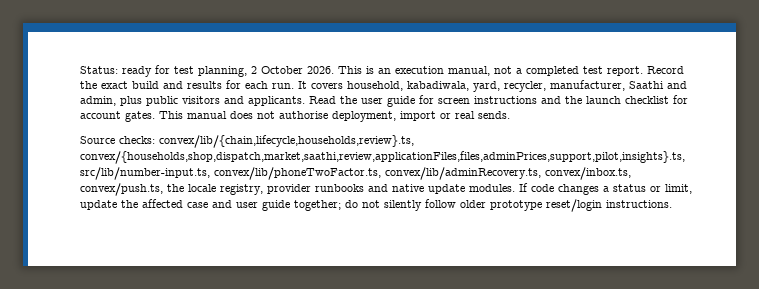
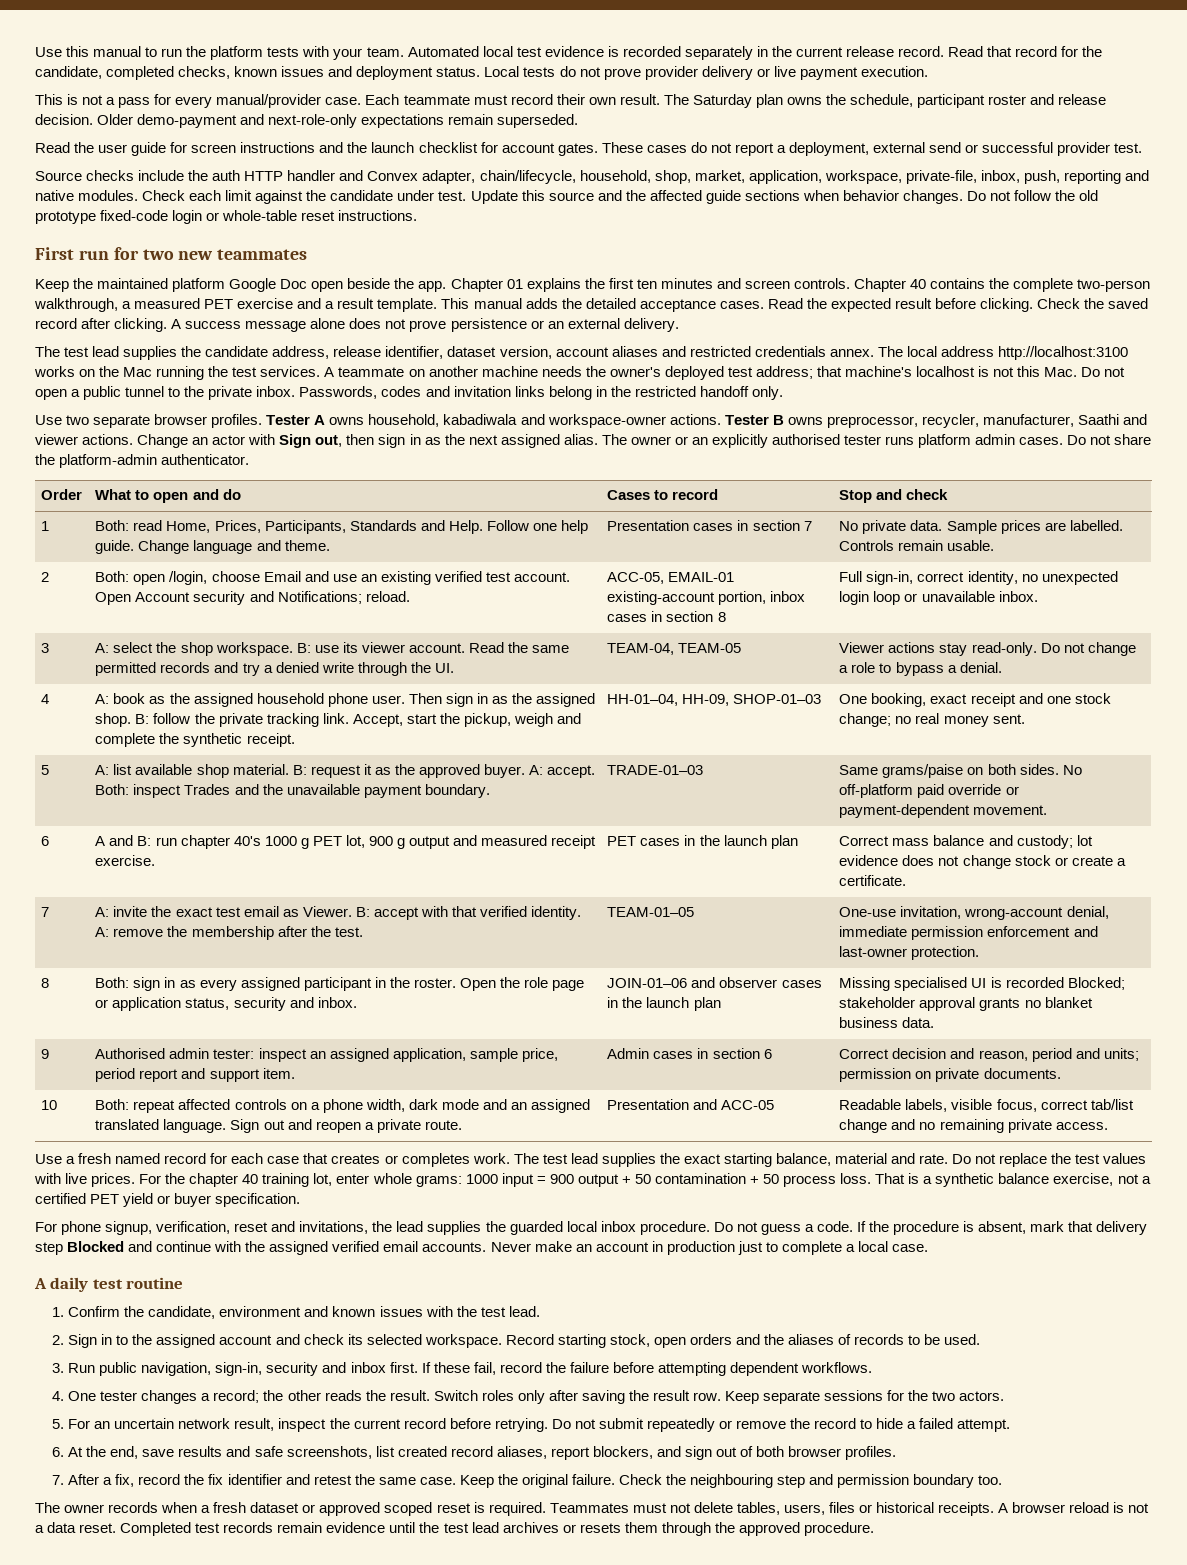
- Status: ready for test planning, 2 October 2026. This is an execution manual, not a completed test report. Record the exact build and results for each run. It covers household, kabadiwala, yard, recycler, manufacturer, Saathi and admin, plus public visitors and applicants. Read the user guide for screen instructions and the launch checklist for account gates.
+ Use this manual to run the platform tests with your team. Automated local test evidence is recorded separately in the current release record. Read that record for the candidate, completed checks, known issues and deployment status. Local tests do not prove provider delivery or live payment execution.
+ This is not a pass for every manual/provider case. Each teammate must record their own result. The Saturday plan owns the schedule, participant roster and release decision. Older demo-payment and next-role-only expectations remain superseded.
+ Read the user guide for screen instructions and the launch checklist for account gates.
- This manual does not authorise deployment, import or real sends.
- Source checks: convex/lib/{chain,lifecycle,households,review}.ts, convex/{households,shop,dispatch,market,saathi,review,applicationFiles,files,adminPrices,support,pilot,insights}.ts, src/lib/number-input.ts, convex/lib/phoneTwoFactor.ts, convex/lib/adminRecovery.ts, convex/inbox.ts, convex/push.ts, the locale registry, provider runbooks and native update modules. If code changes a status or limit, update the affected case and user guide together; do not silently follow older prototype reset/login instructions.
+ These cases do not report a deployment, external send or successful provider test.
+ Source checks include the auth HTTP handler and Convex adapter, chain/lifecycle, household, shop, market, application, workspace, private-file, inbox, push, reporting and native modules. Check each limit against the candidate under test. Update this source and the affected guide sections when behavior changes. Do not follow the old prototype fixed-code login or whole-table reset instructions.
+ First run for two new teammates
+ Keep the maintained platform Google Doc open beside the app. Chapter 01 explains the first ten minutes and screen controls. Chapter 40 contains the complete two-person walkthrough, a measured PET exercise and a result template. This manual adds the detailed acceptance cases. Read the expected result before clicking. Check the saved record after clicking. A success message alone does not prove persistence or an external delivery.
+ The test lead supplies the candidate address, release identifier, dataset version, account aliases and restricted credentials annex. The local address http://localhost:3100 works on the Mac running the test services. A teammate on another machine needs the owner's deployed test address; that machine's localhost is not this Mac. Do not open a public tunnel to the private inbox. Passwords, codes and invitation links belong in the restricted handoff only.
+ Use two separate browser profiles. Tester A owns household, kabadiwala and workspace-owner actions. Tester B owns preprocessor, recycler, manufacturer, Saathi and viewer actions. Change an actor with Sign out, then sign in as the next assigned alias. The owner or an explicitly authorised tester runs platform admin cases. Do not share the platform-admin authenticator.
+ Order | What to open and do | Cases to record | Stop and check
+ 1 | Both: read Home, Prices, Participants, Standards and Help. Follow one help guide. Change language and theme. | Presentation cases in section 7 | No private data. Sample prices are labelled. Controls remain usable.
+ 2 | Both: open /login, choose Email and use an existing verified test account. Open Account security and Notifications; reload. | ACC-05, EMAIL-01 existing-account portion, inbox cases in section 8 | Full sign-in, correct identity, no unexpected login loop or unavailable inbox.
+ 3 | A: select the shop workspace. B: use its viewer account. Read the same permitted records and try a denied write through the UI. | TEAM-04, TEAM-05 | Viewer actions stay read-only. Do not change a role to bypass a denial.
+ 4 | A: book as the assigned household phone user. Then sign in as the assigned shop. B: follow the private tracking link. Accept, start the pickup, weigh and complete the synthetic receipt. | HH-01–04, HH-09, SHOP-01–03 | One booking, exact receipt and one stock change; no real money sent.
+ 5 | A: list available shop material. B: request it as the approved buyer. A: accept. Both: inspect Trades and the unavailable payment boundary. | TRADE-01–03 | Same grams/paise on both sides. No off-platform paid override or payment-dependent movement.
+ 6 | A and B: run chapter 40's 1000 g PET lot, 900 g output and measured receipt exercise. | PET cases in the launch plan | Correct mass balance and custody; lot evidence does not change stock or create a certificate.
+ 7 | A: invite the exact test email as Viewer. B: accept with that verified identity. A: remove the membership after the test. | TEAM-01–05 | One-use invitation, wrong-account denial, immediate permission enforcement and last-owner protection.
+ 8 | Both: sign in as every assigned participant in the roster. Open the role page or application status, security and inbox. | JOIN-01–06 and observer cases in the launch plan | Missing specialised UI is recorded Blocked; stakeholder approval grants no blanket business data.
+ 9 | Authorised admin tester: inspect an assigned application, sample price, period report and support item. | Admin cases in section 6 | Correct decision and reason, period and units; permission on private documents.
+ 10 | Both: repeat affected controls on a phone width, dark mode and an assigned translated language. Sign out and reopen a private route. | Presentation and ACC-05 | Readable labels, visible focus, correct tab/list change and no remaining private access.
+ Use a fresh named record for each case that creates or completes work. The test lead supplies the exact starting balance, material and rate. Do not replace the test values with live prices. For the chapter 40 training lot, enter whole grams: 1000 input = 900 output + 50 contamination + 50 process loss. That is a synthetic balance exercise, not a certified PET yield or buyer specification.
+ For phone signup, verification, reset and invitations, the lead supplies the guarded local inbox procedure. Do not guess a code. If the procedure is absent, mark that delivery step Blocked and continue with the assigned verified email accounts. Never make an account in production just to complete a local case.
+ A daily test routine
+ 1. Confirm the candidate, environment and known issues with the test lead.
+ 2. Sign in to the assigned account and check its selected workspace. Record starting stock, open orders and the aliases of records to be used.
+ 3. Run public navigation, sign-in, security and inbox first. If these fail, record the failure before attempting dependent workflows.
+ 4. One tester changes a record; the other reads the result. Switch roles only after saving the result row. Keep separate sessions for the two actors.
+ 5. For an uncertain network result, inspect the current record before retrying. Do not submit repeatedly or remove the record to hide a failed attempt.
+ 6. At the end, save results and safe screenshots, list created record aliases, report blockers, and sign out of both browser profiles.
+ 7. After a fix, record the fix identifier and retest the same case. Keep the original failure. Check the neighbouring step and permission boundary too.
+ The owner records when a fresh dataset or approved scoped reset is required. Teammates must not delete tables, users, files or historical receipts. A browser reload is not a data reset. Completed test records remain evidence until the test lead archives or resets them through the approved procedure.

